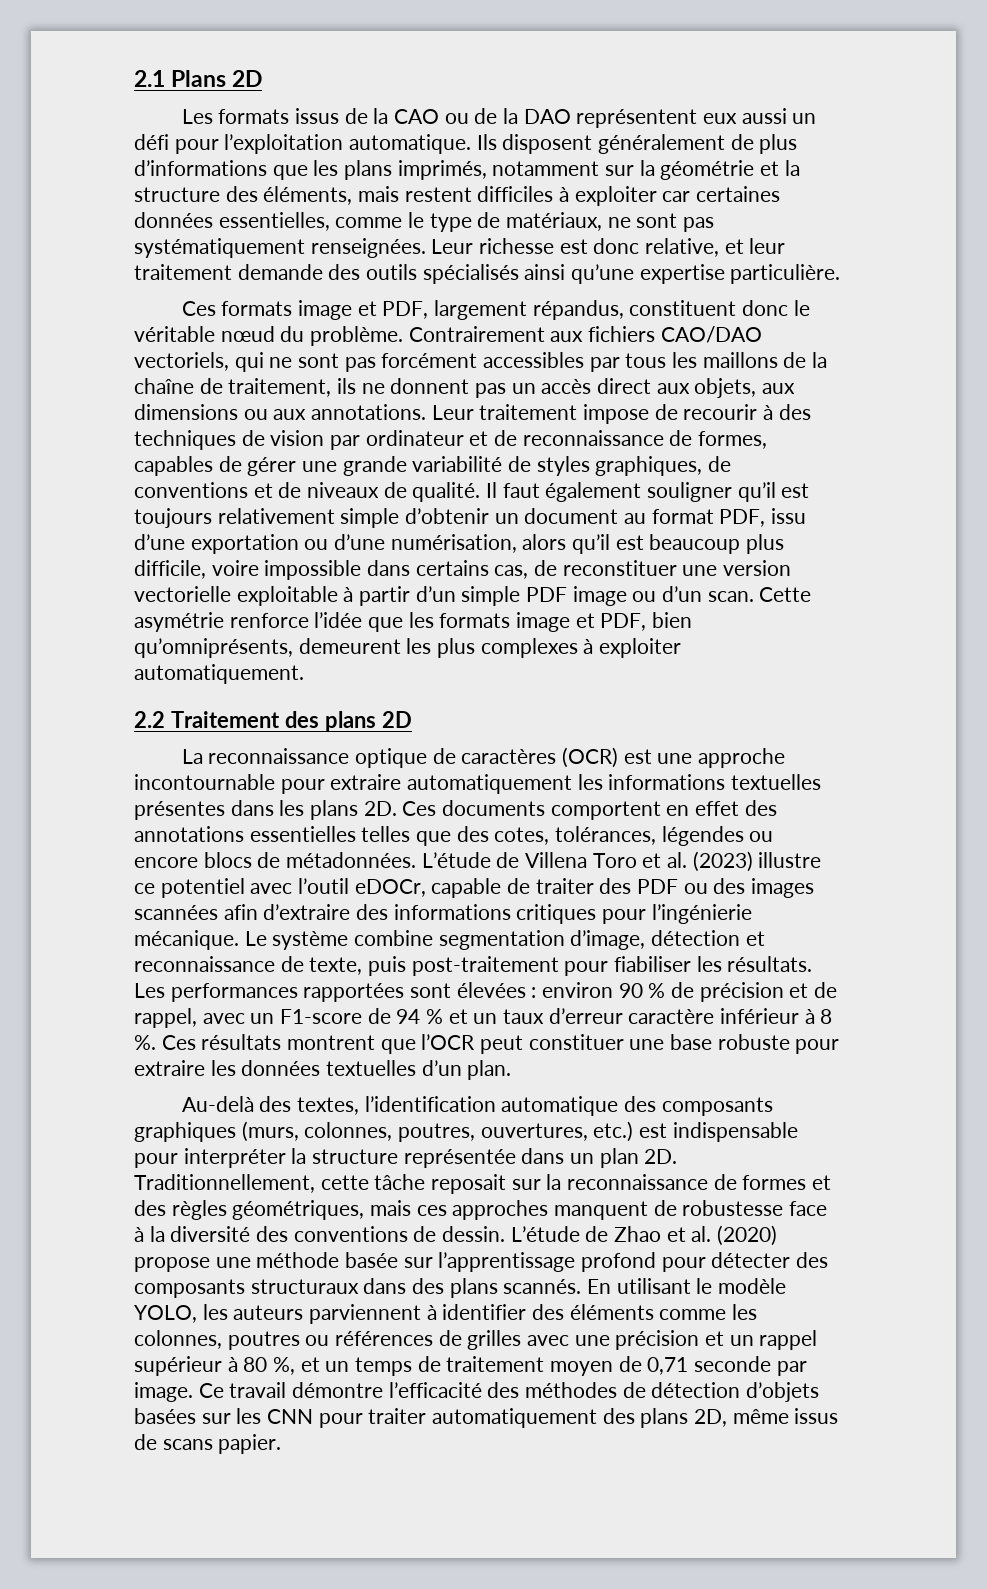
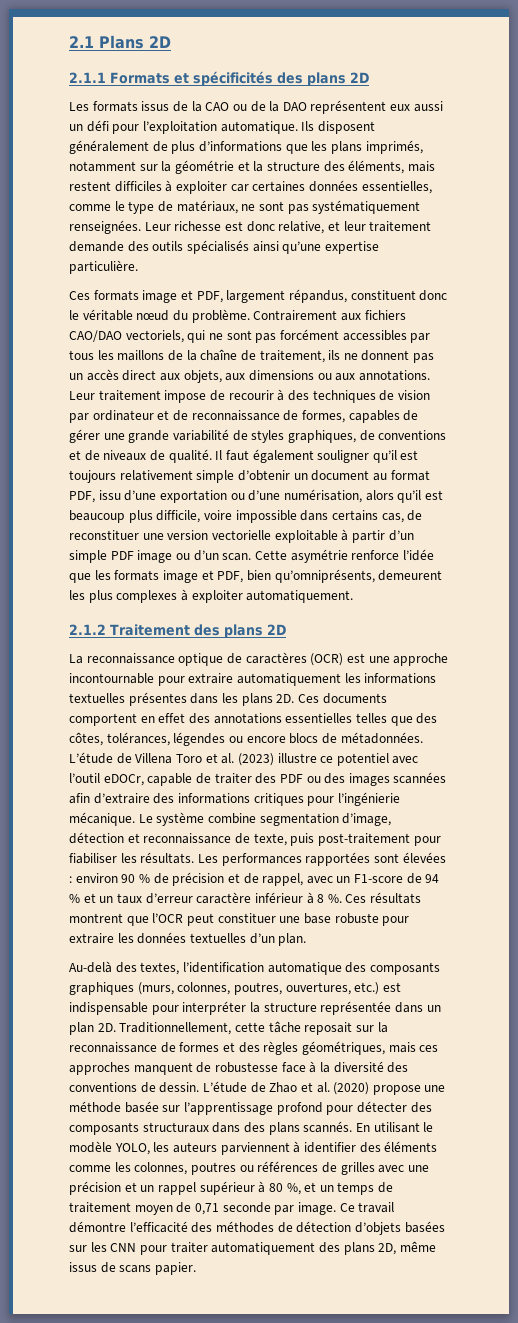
+ 2.1.1 Formats et spécificités des plans 2D
- 2.2 Traitement des plans 2D
+ 2.1.2 Traitement des plans 2D
- Ces documents comportent en effet des annotations essentielles telles que des cotes, tolérances, légendes ou encore blocs de métadonnées.
+ Ces documents comportent en effet des annotations essentielles telles que des côtes, tolérances, légendes ou encore blocs de métadonnées.

